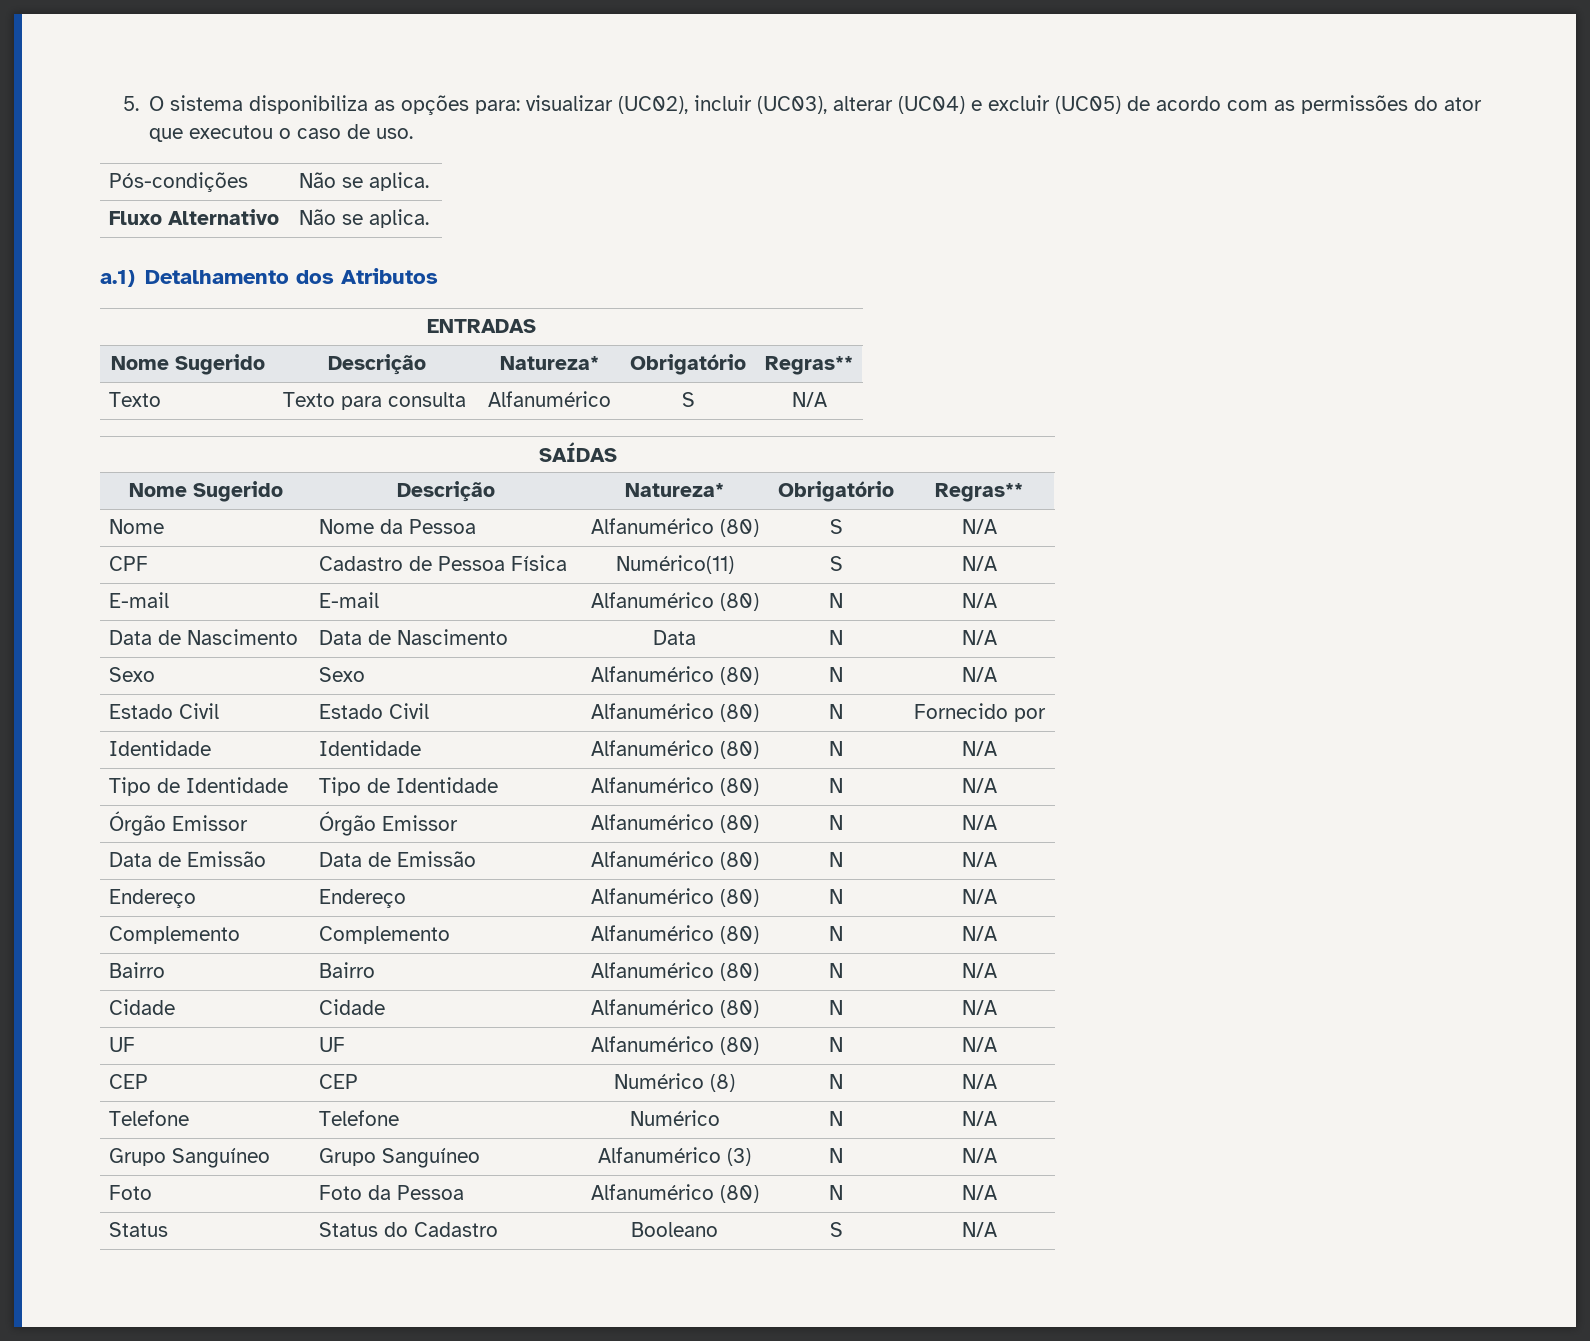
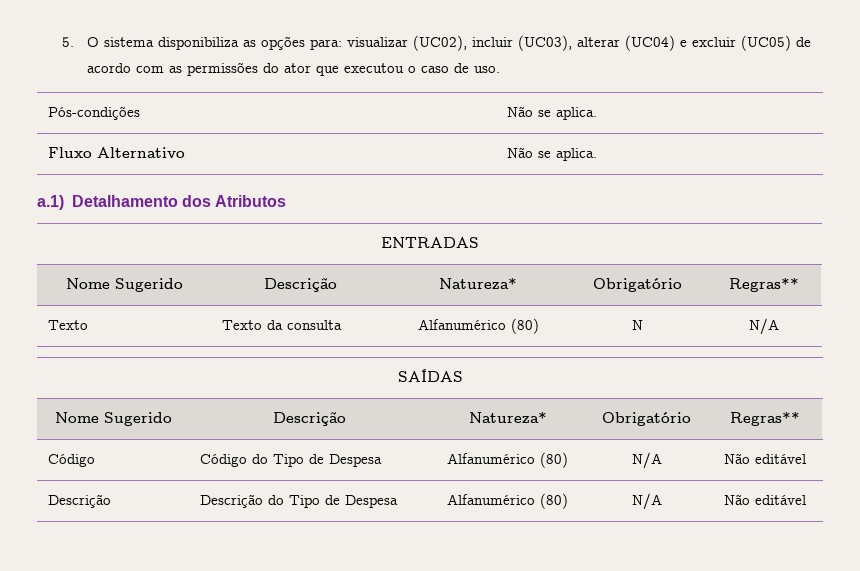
- Texto | Texto para consulta | Alfanumérico | S | N/A
+ Texto | Texto da consulta | Alfanumérico (80) | N | N/A
- Nome | Nome da Pessoa | Alfanumérico (80) | S | N/A
- CPF | Cadastro de Pessoa Física | Numérico(11) | S | N/A
- E-mail | E-mail | Alfanumérico (80) | N | N/A
- Data de Nascimento | Data de Nascimento | Data | N | N/A
- Sexo | Sexo | Alfanumérico (80) | N | N/A
- Estado Civil | Estado Civil | Alfanumérico (80) | N | Fornecido por
- Identidade | Identidade | Alfanumérico (80) | N | N/A
- Tipo de Identidade | Tipo de Identidade | Alfanumérico (80) | N | N/A
- Órgão Emissor | Órgão Emissor | Alfanumérico (80) | N | N/A
- Data de Emissão | Data de Emissão | Alfanumérico (80) | N | N/A
- Endereço | Endereço | Alfanumérico (80) | N | N/A
- Complemento | Complemento | Alfanumérico (80) | N | N/A
- Bairro | Bairro | Alfanumérico (80) | N | N/A
- Cidade | Cidade | Alfanumérico (80) | N | N/A
- UF | UF | Alfanumérico (80) | N | N/A
- CEP | CEP | Numérico (8) | N | N/A
- Telefone | Telefone | Numérico | N | N/A
- Grupo Sanguíneo | Grupo Sanguíneo | Alfanumérico (3) | N | N/A
- Foto | Foto da Pessoa | Alfanumérico (80) | N | N/A
- Status | Status do Cadastro | Booleano | S | N/A
+ Código | Código do Tipo de Despesa | Alfanumérico (80) | N/A | Não editável
+ Descrição | Descrição do Tipo de Despesa | Alfanumérico (80) | N/A | Não editável

